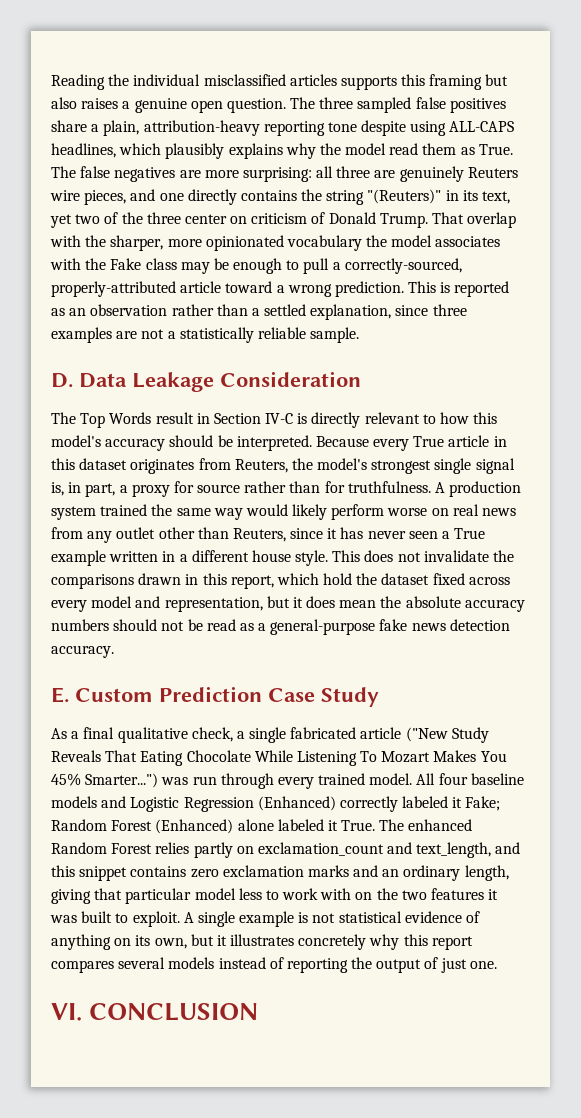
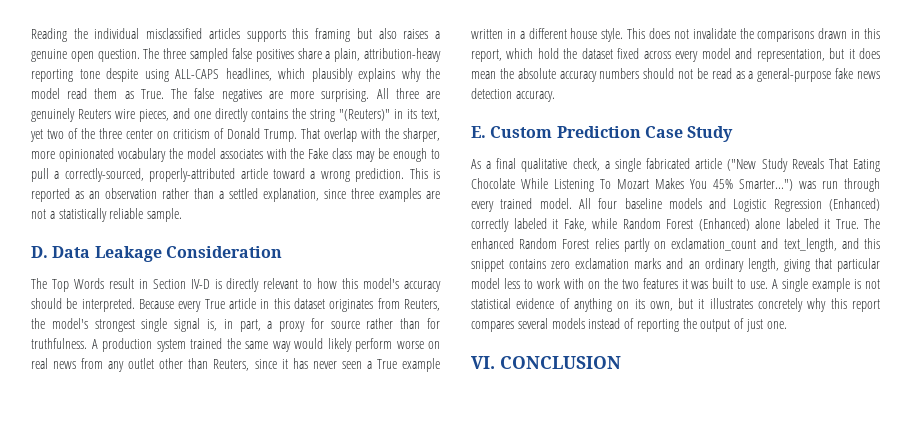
- The false negatives are more surprising: all three are genuinely Reuters wire pieces, and one directly contains the string "(Reuters)" in its text, yet two of the three center on criticism of Donald Trump.
+ The false negatives are more surprising. All three are genuinely Reuters wire pieces, and one directly contains the string "(Reuters)" in its text, yet two of the three center on criticism of Donald Trump.
- The Top Words result in Section IV-C is directly relevant to how this model's accuracy should be interpreted.
+ The Top Words result in Section IV-D is directly relevant to how this model's accuracy should be interpreted.
- All four baseline models and Logistic Regression (Enhanced) correctly labeled it Fake; Random Forest (Enhanced) alone labeled it True.
+ All four baseline models and Logistic Regression (Enhanced) correctly labeled it Fake, while Random Forest (Enhanced) alone labeled it True.
- The enhanced Random Forest relies partly on exclamation_count and text_length, and this snippet contains zero exclamation marks and an ordinary length, giving that particular model less to work with on the two features it was built to exploit.
+ The enhanced Random Forest relies partly on exclamation_count and text_length, and this snippet contains zero exclamation marks and an ordinary length, giving that particular model less to work with on the two features it was built to use.

